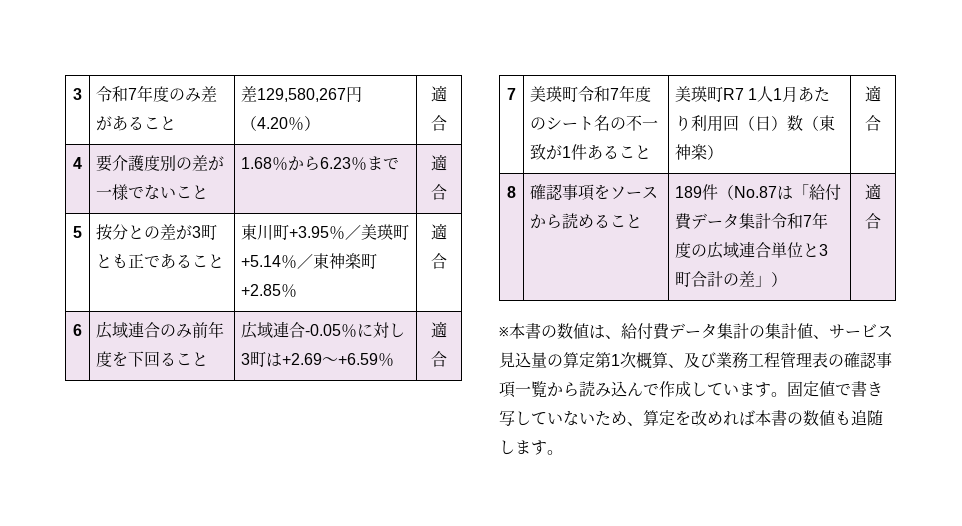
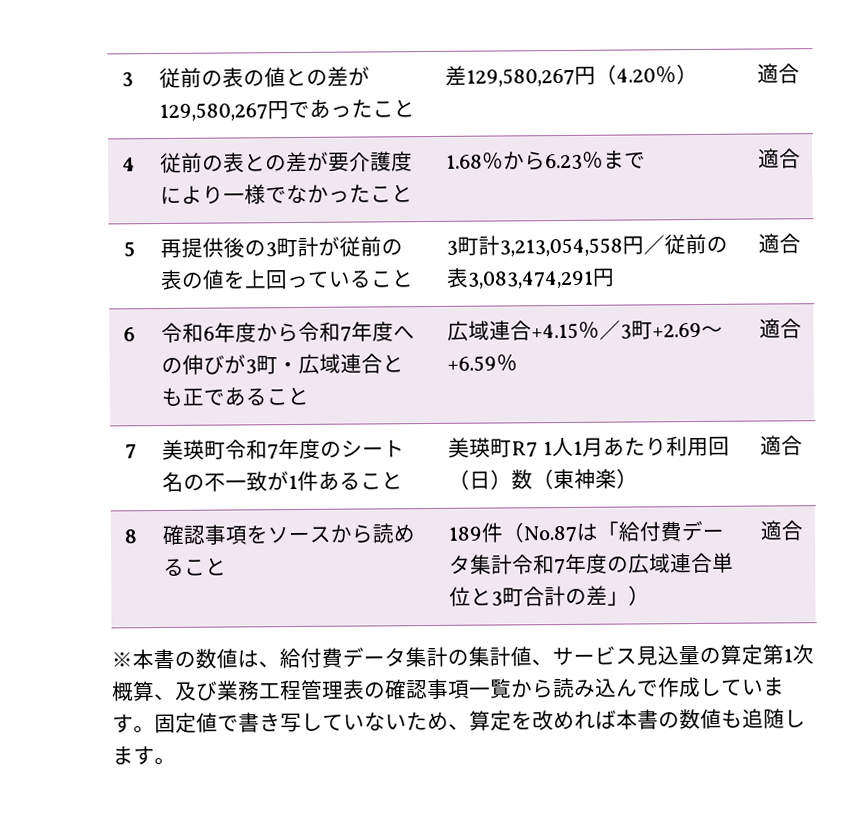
- 3 | 令和7年度のみ差があること | 差129,580,267円（4.20％） | 適合
+ 3 | 従前の表の値との差が129,580,267円であったこと | 差129,580,267円（4.20％） | 適合
- 4 | 要介護度別の差が一様でないこと | 1.68％から6.23％まで | 適合
+ 4 | 従前の表との差が要介護度により一様でなかったこと | 1.68％から6.23％まで | 適合
- 5 | 按分との差が3町とも正であること | 東川町+3.95％／美瑛町+5.14％／東神楽町+2.85％ | 適合
- 6 | 広域連合のみ前年度を下回ること | 広域連合-0.05％に対し3町は+2.69〜+6.59％ | 適合
+ 5 | 再提供後の3町計が従前の表の値を上回っていること | 3町計3,213,054,558円／従前の表3,083,474,291円 | 適合
+ 6 | 令和6年度から令和7年度への伸びが3町・広域連合とも正であること | 広域連合+4.15％／3町+2.69〜+6.59％ | 適合

